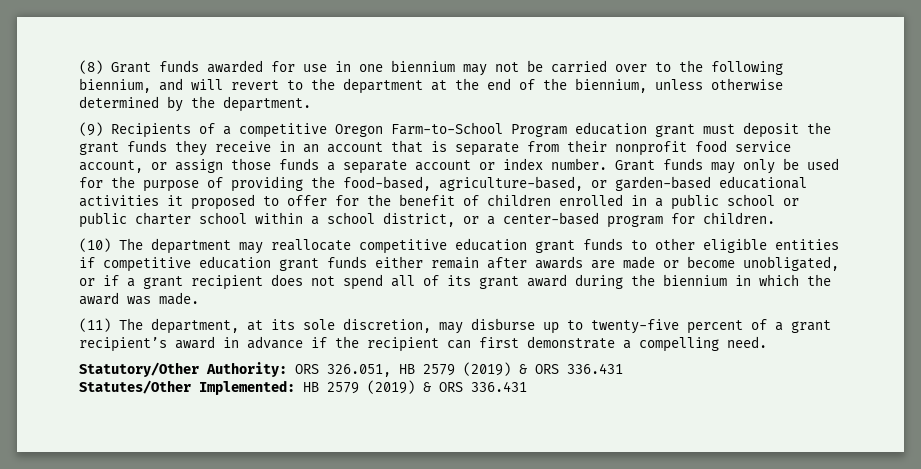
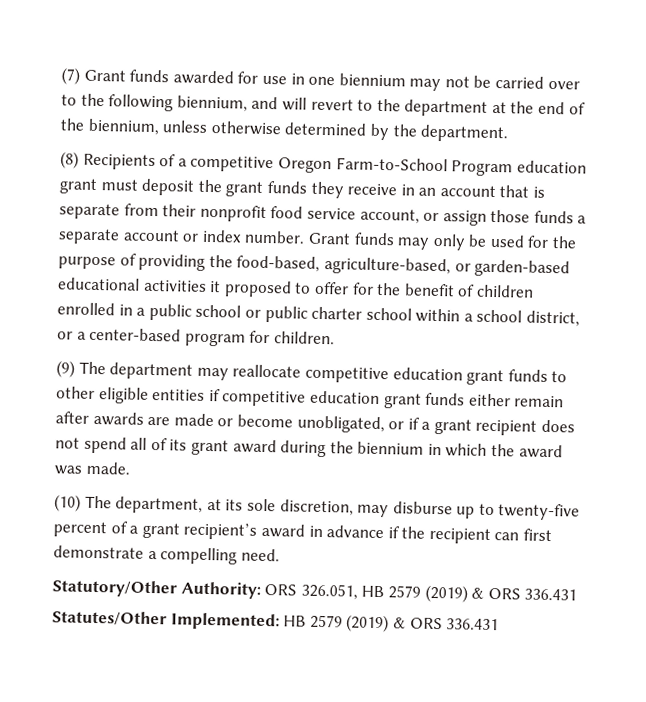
- (8) Grant funds awarded for use in one biennium may not be carried over to the following biennium, and will revert to the department at the end of the biennium, unless otherwise determined by the department.
+ (7) Grant funds awarded for use in one biennium may not be carried over to the following biennium, and will revert to the department at the end of the biennium, unless otherwise determined by the department.
- (9) Recipients of a competitive Oregon Farm-to-School Program education grant must deposit the grant funds they receive in an account that is separate from their nonprofit food service account, or assign those funds a separate account or index number.
+ (8) Recipients of a competitive Oregon Farm-to-School Program education grant must deposit the grant funds they receive in an account that is separate from their nonprofit food service account, or assign those funds a separate account or index number.
- (10) The department may reallocate competitive education grant funds to other eligible entities if competitive education grant funds either remain after awards are made or become unobligated, or if a grant recipient does not spend all of its grant award during the biennium in which the award was made.
+ (9) The department may reallocate competitive education grant funds to other eligible entities if competitive education grant funds either remain after awards are made or become unobligated, or if a grant recipient does not spend all of its grant award during the biennium in which the award was made.
- (11) The department, at its sole discretion, may disburse up to twenty-five percent of a grant recipient’s award in advance if the recipient can first demonstrate a compelling need.
+ (10) The department, at its sole discretion, may disburse up to twenty-five percent of a grant recipient’s award in advance if the recipient can first demonstrate a compelling need.

